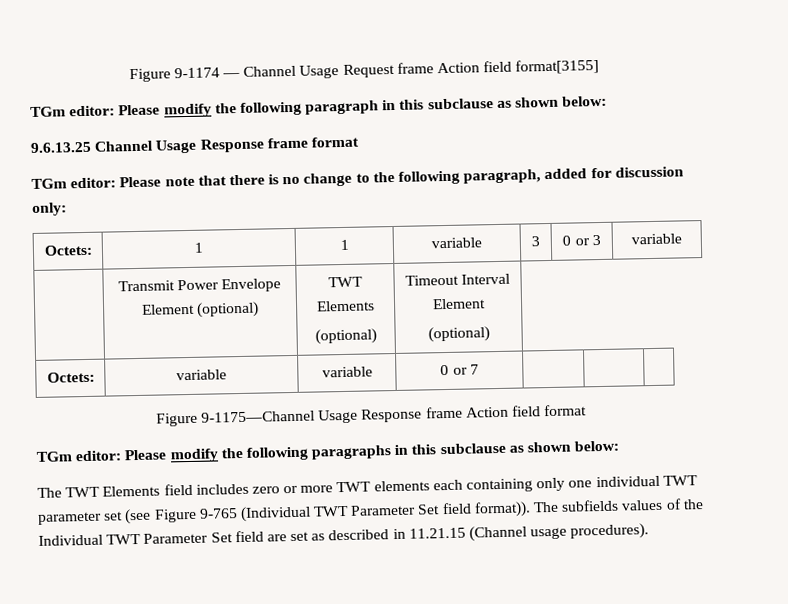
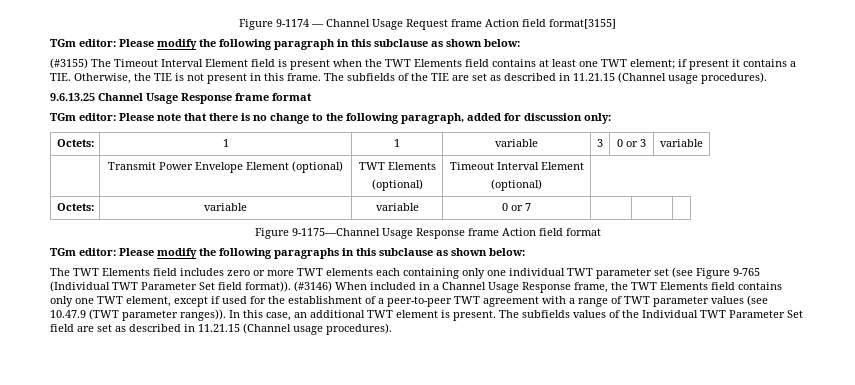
+ (#3155) The Timeout Interval Element field is present when the TWT Elements field contains at least one TWT element; if present it contains a TIE. Otherwise, the TIE is not present in this frame. The subfields of the TIE are set as described in 11.21.15 (Channel usage procedures).
+ (#3146) When included in a Channel Usage Response frame, the TWT Elements field contains only one TWT element, except if used for the establishment of a peer-to-peer TWT agreement with a range of TWT parameter values (see 10.47.9 (TWT parameter ranges)). In this case, an additional TWT element is present.

